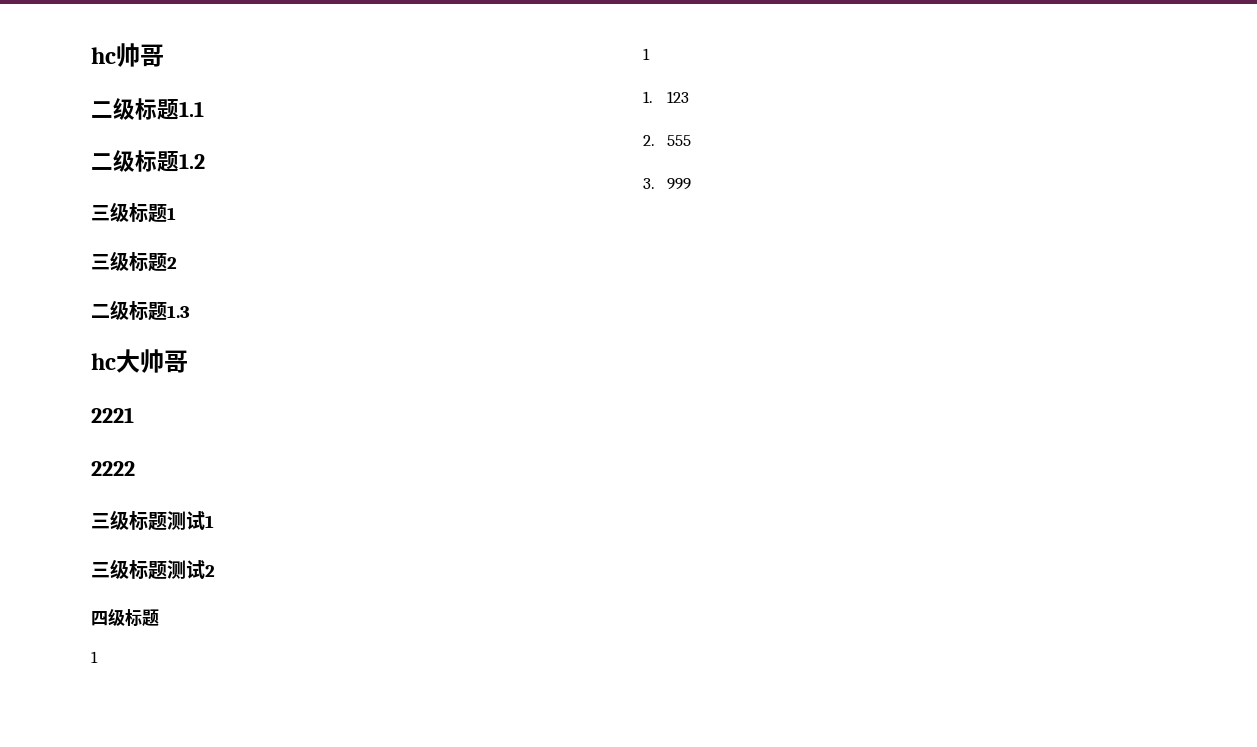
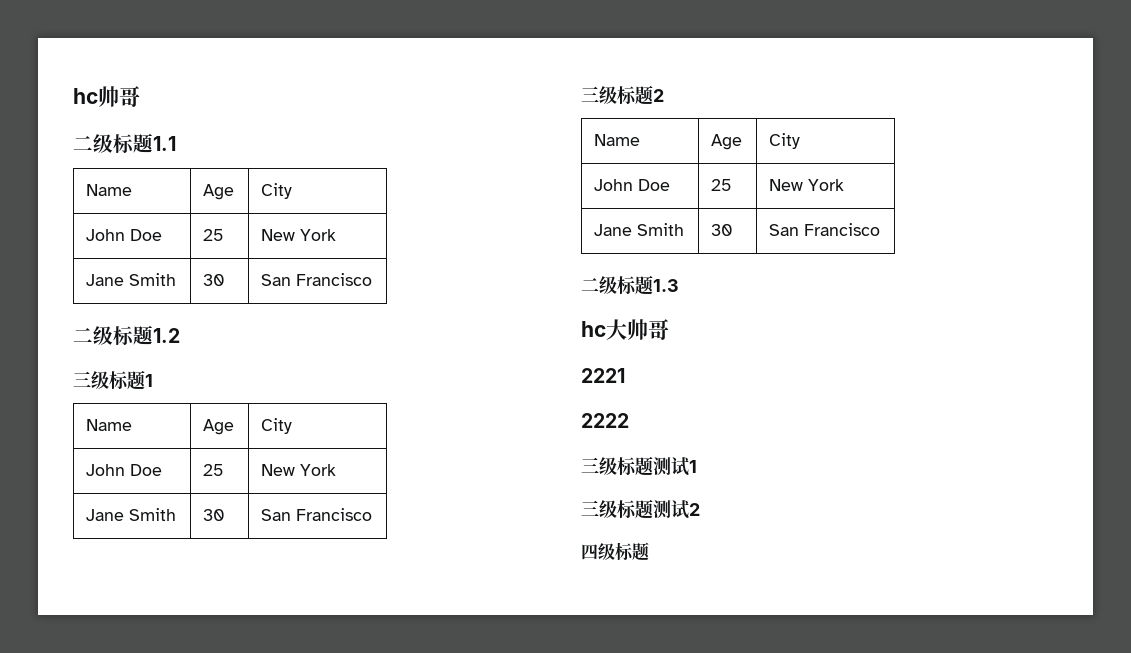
  二级标题1.1
+ Name | Age | City
+ John Doe | 25 | New York
+ Jane Smith | 30 | San Francisco
  三级标题1
+ Name | Age | City
+ John Doe | 25 | New York
+ Jane Smith | 30 | San Francisco
  三级标题2
+ Name | Age | City
+ John Doe | 25 | New York
+ Jane Smith | 30 | San Francisco
  四级标题
- 1
- 1
- 1. 123
- 2. 555
- 3. 999

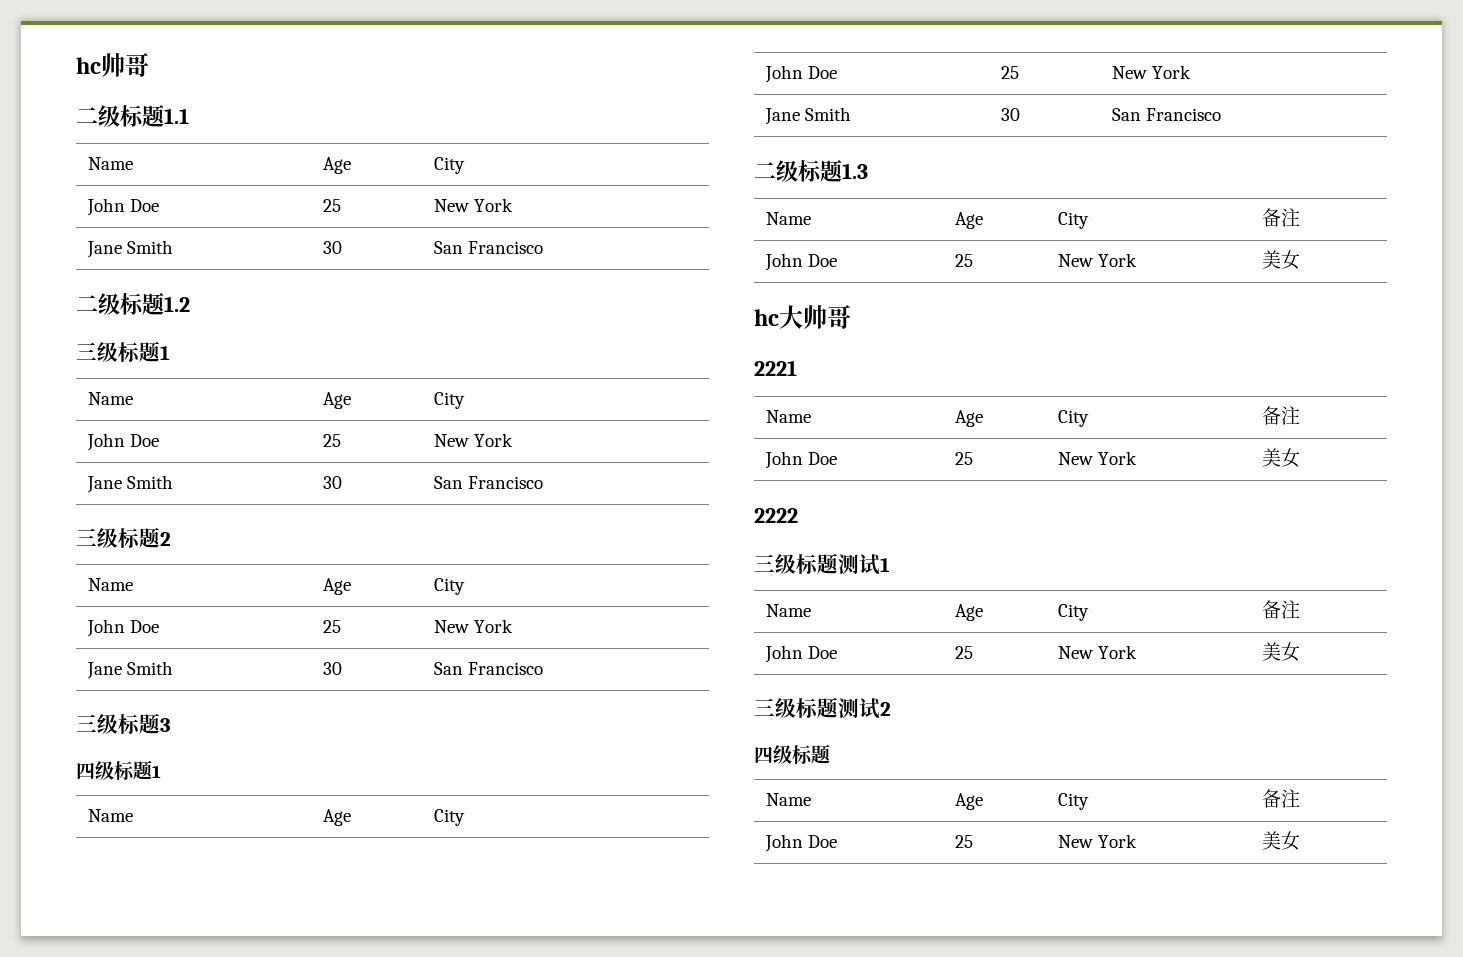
+ 三级标题3
+ 四级标题1
+ Name | Age | City
+ John Doe | 25 | New York
+ Jane Smith | 30 | San Francisco
  二级标题1.3
+ Name | Age | City | 备注
+ John Doe | 25 | New York | 美女
  hc大帅哥
  2221
+ Name | Age | City | 备注
+ John Doe | 25 | New York | 美女
  三级标题测试1
+ Name | Age | City | 备注
+ John Doe | 25 | New York | 美女
  三级标题测试2
  四级标题
+ Name | Age | City | 备注
+ John Doe | 25 | New York | 美女

